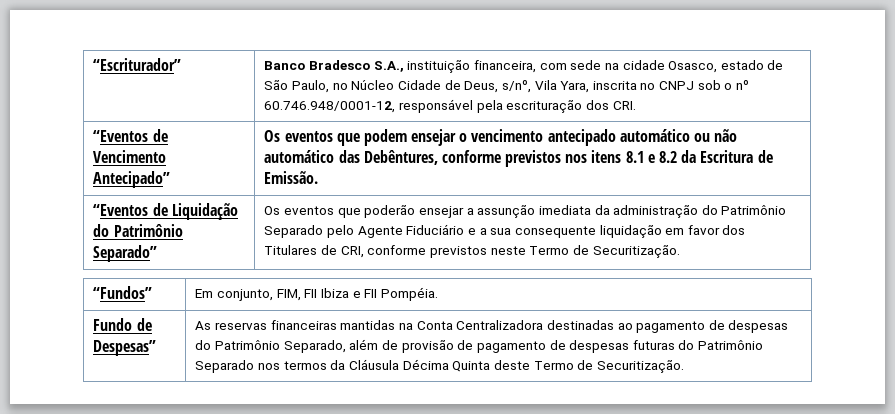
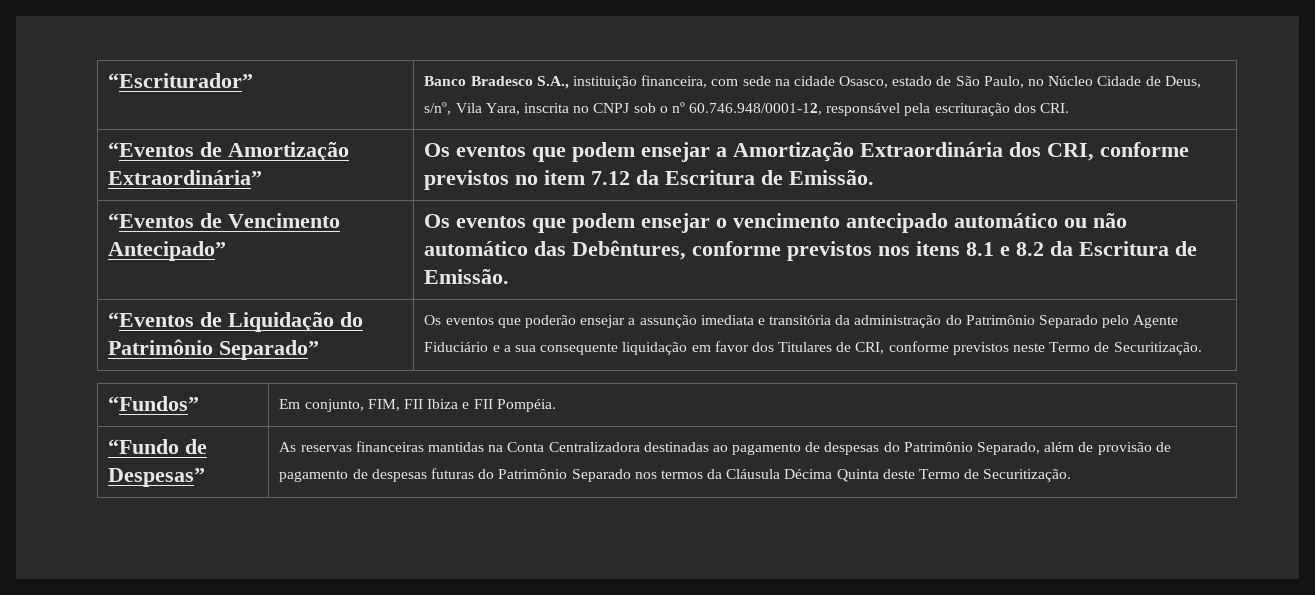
+ “Eventos de Amortização Extraordinária” | Os eventos que podem ensejar a Amortização Extraordinária dos CRI, conforme previstos no item 7.12 da Escritura de Emissão.
- Os eventos que poderão ensejar a assunção imediata da administração do Patrimônio Separado pelo Agente Fiduciário e a sua consequente liquidação em favor dos Titulares de CRI, conforme previstos neste Termo de Securitização.
+ Os eventos que poderão ensejar a assunção imediata e transitória da administração do Patrimônio Separado pelo Agente Fiduciário e a sua consequente liquidação em favor dos Titulares de CRI, conforme previstos neste Termo de Securitização.
- Fundo de Despesas” | As reservas financeiras mantidas na Conta Centralizadora destinadas ao pagamento de despesas do Patrimônio Separado, além de provisão de pagamento de despesas futuras do Patrimônio Separado nos termos da Cláusula Décima Quinta deste Termo de Securitização.
+ “Fundo de Despesas” | As reservas financeiras mantidas na Conta Centralizadora destinadas ao pagamento de despesas do Patrimônio Separado, além de provisão de pagamento de despesas futuras do Patrimônio Separado nos termos da Cláusula Décima Quinta deste Termo de Securitização.

